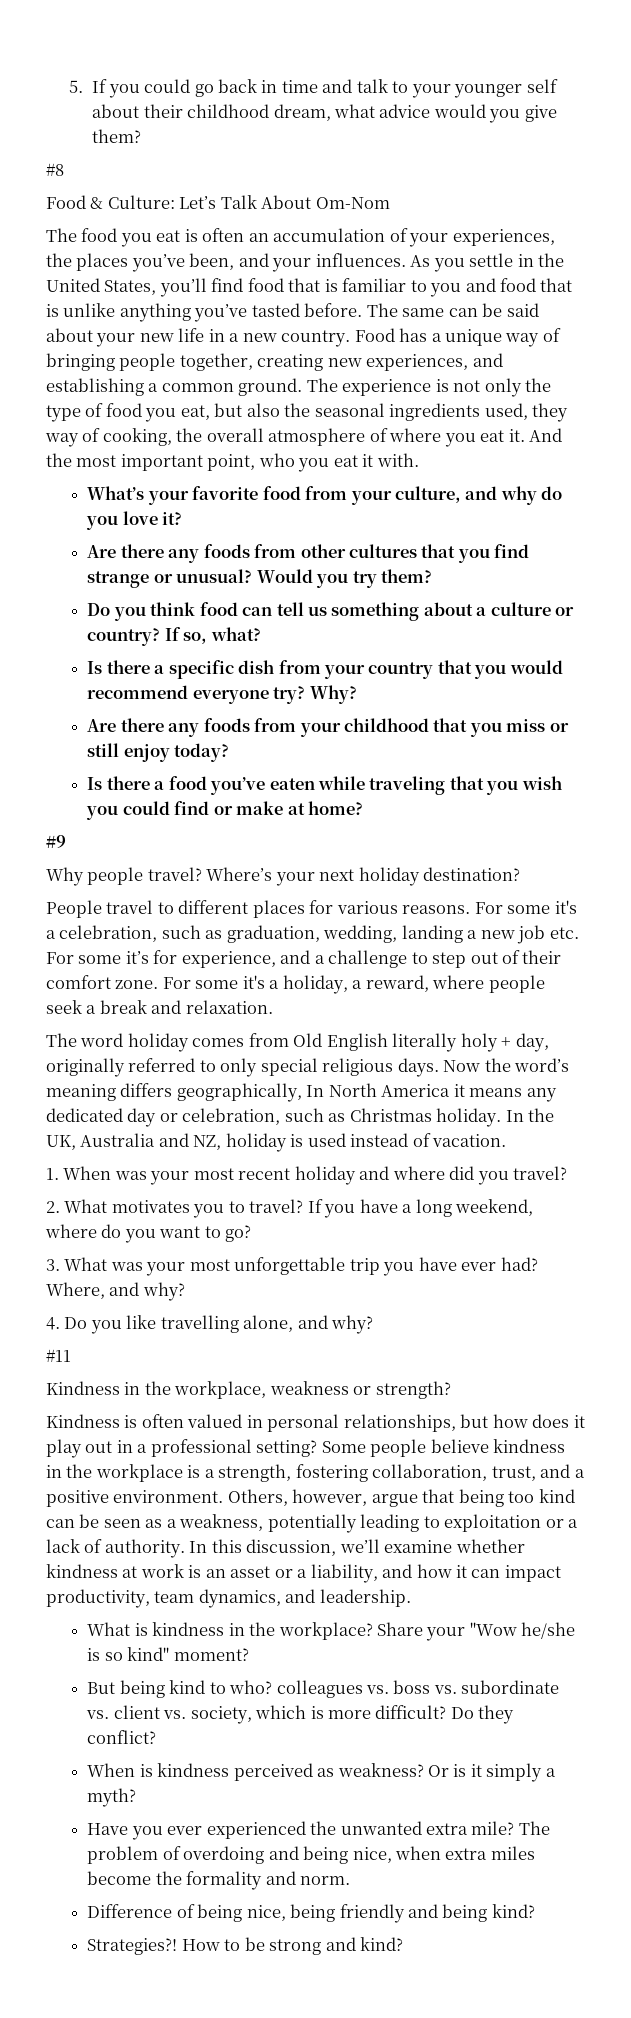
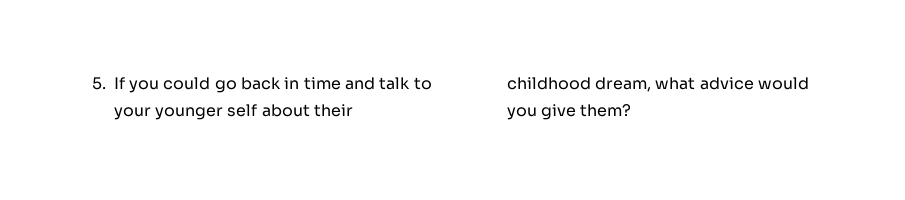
- #8
- Food & Culture: Let’s Talk About Om-Nom
- The food you eat is often an accumulation of your experiences, the places you’ve been, and your influences. As you settle in the United States, you’ll find food that is familiar to you and food that is unlike anything you’ve tasted before. The same can be said about your new life in a new country. Food has a unique way of bringing people together, creating new experiences, and establishing a common ground. The experience is not only the type of food you eat, but also the seasonal ingredients used, they way of cooking, the overall atmosphere of where you eat it. And the most important point, who you eat it with.
- What’s your favorite food from your culture, and why do you love it?
- Are there any foods from other cultures that you find strange or unusual? Would you try them?
- Do you think food can tell us something about a culture or country? If so, what?
- Is there a specific dish from your country that you would recommend everyone try? Why?
- Are there any foods from your childhood that you miss or still enjoy today?
- Is there a food you’ve eaten while traveling that you wish you could find or make at home?
- #9
- Why people travel? Where’s your next holiday destination?
- People travel to different places for various reasons. For some it's a celebration, such as graduation, wedding, landing a new job etc. For some it’s for experience, and a challenge to step out of their comfort zone. For some it's a holiday, a reward, where people seek a break and relaxation.
- The word holiday comes from Old English literally holy + day, originally referred to only special religious days. Now the word’s meaning differs geographically, In North America it means any dedicated day or celebration, such as Christmas holiday. In the UK, Australia and NZ, holiday is used instead of vacation.
- 1. When was your most recent holiday and where did you travel?
- 2. What motivates you to travel? If you have a long weekend, where do you want to go?
- 3. What was your most unforgettable trip you have ever had? Where, and why?
- 4. Do you like travelling alone, and why?
- #11
- Kindness in the workplace, weakness or strength?
- Kindness is often valued in personal relationships, but how does it play out in a professional setting? Some people believe kindness in the workplace is a strength, fostering collaboration, trust, and a positive environment. Others, however, argue that being too kind can be seen as a weakness, potentially leading to exploitation or a lack of authority. In this discussion, we’ll examine whether kindness at work is an asset or a liability, and how it can impact productivity, team dynamics, and leadership.
- What is kindness in the workplace? Share your "Wow he/she is so kind" moment?
- But being kind to who? colleagues vs. boss vs. subordinate vs. client vs. society, which is more difficult? Do they conflict?
- When is kindness perceived as weakness? Or is it simply a myth?
- Have you ever experienced the unwanted extra mile? The problem of overdoing and being nice, when extra miles become the formality and norm.
- Difference of being nice, being friendly and being kind?
- Strategies?! How to be strong and kind?

